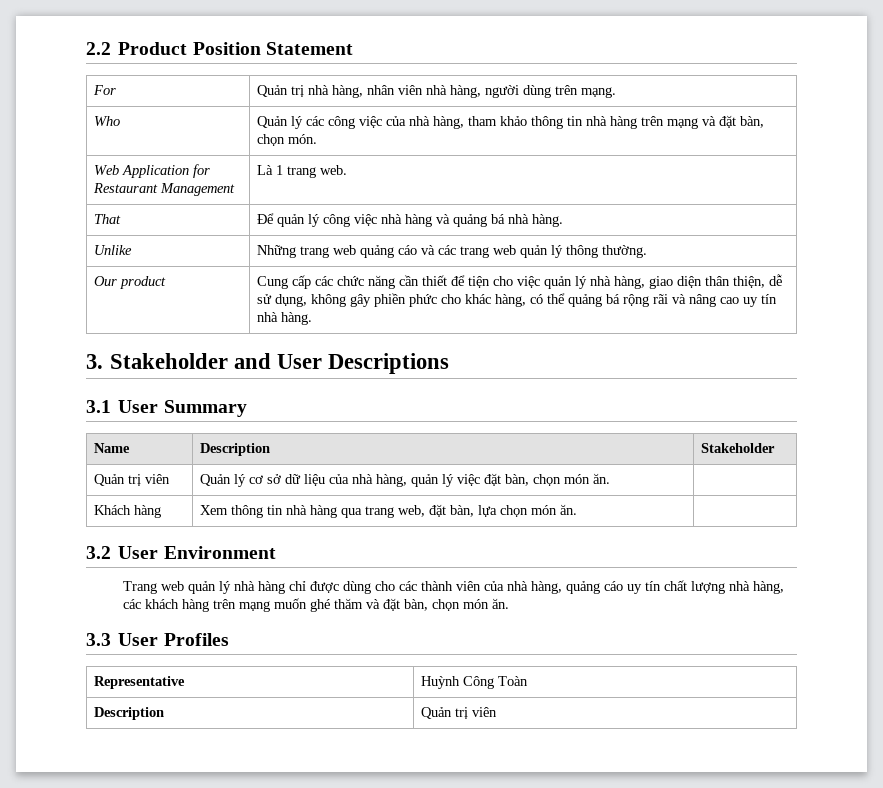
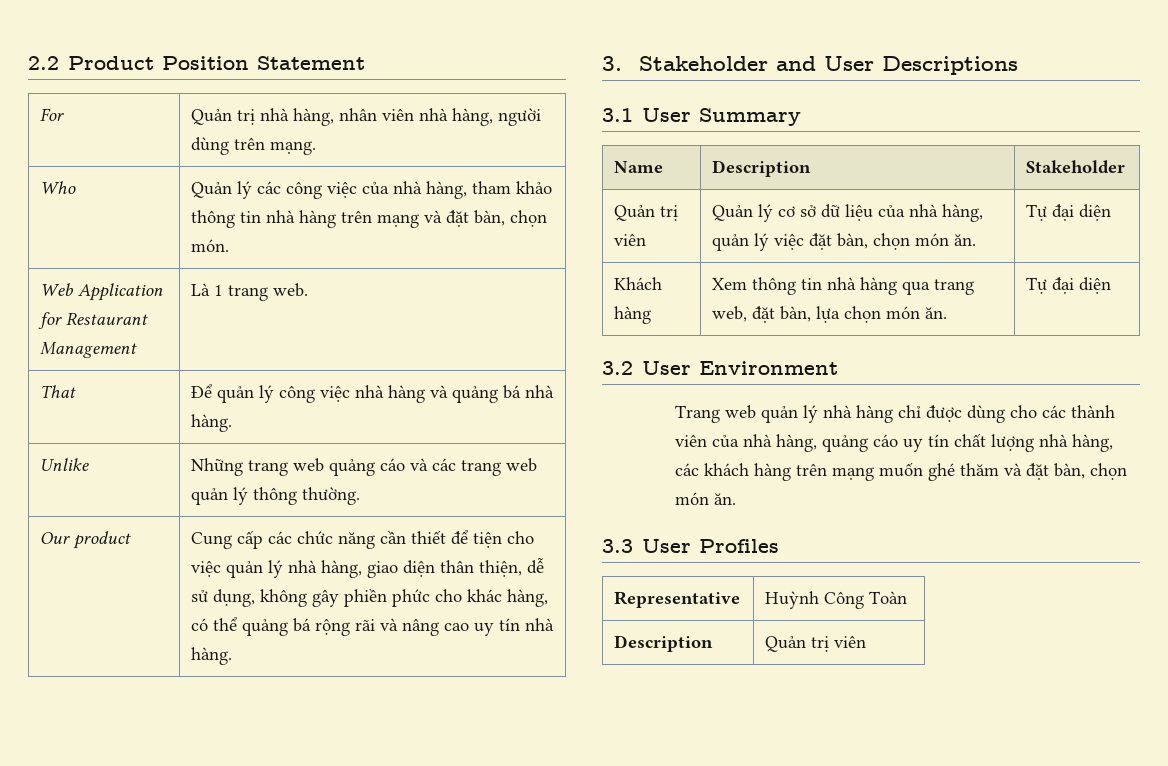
- Quản trị viên | Quản lý cơ sở dữ liệu của nhà hàng, quản lý việc đặt bàn, chọn món ăn. |
+ Quản trị viên | Quản lý cơ sở dữ liệu của nhà hàng, quản lý việc đặt bàn, chọn món ăn. | Tự đại diện
- Khách hàng | Xem thông tin nhà hàng qua trang web, đặt bàn, lựa chọn món ăn. |
+ Khách hàng | Xem thông tin nhà hàng qua trang web, đặt bàn, lựa chọn món ăn. | Tự đại diện

